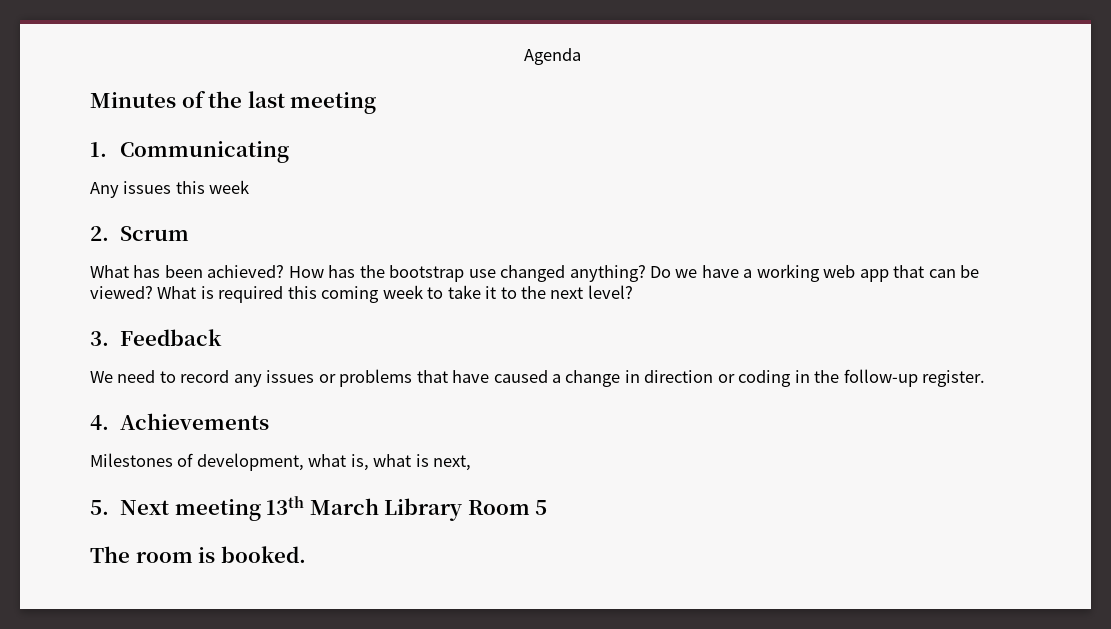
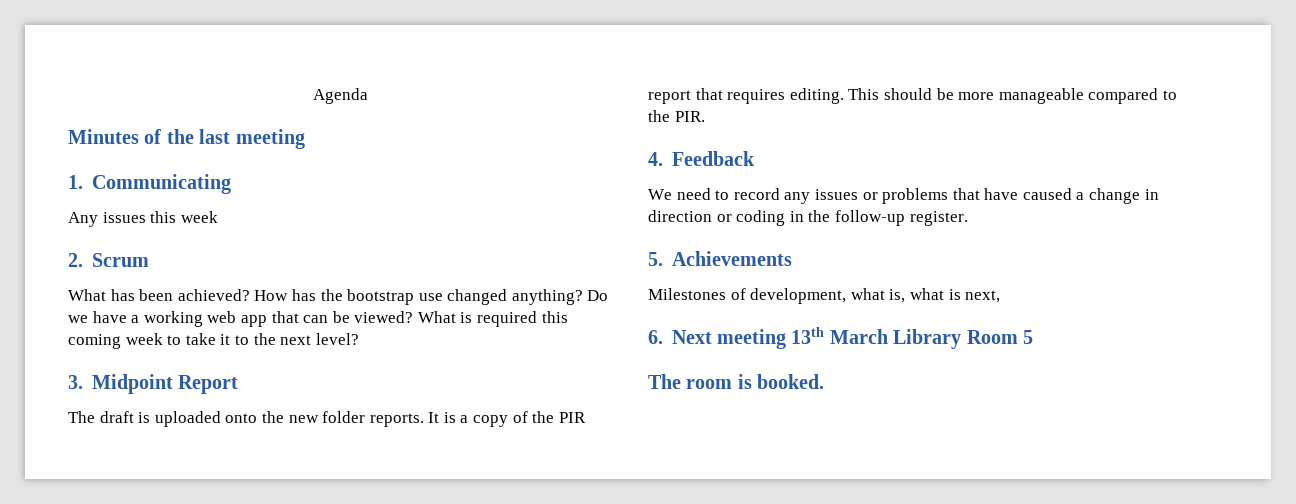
- 3. Feedback
+ 3. Midpoint Report
+ The draft is uploaded onto the new folder reports. It is a copy of the PIR report that requires editing. This should be more manageable compared to the PIR.
+ 4. Feedback
- 4. Achievements
+ 5. Achievements
- 5. Next meeting 13th March Library Room 5
+ 6. Next meeting 13th March Library Room 5

